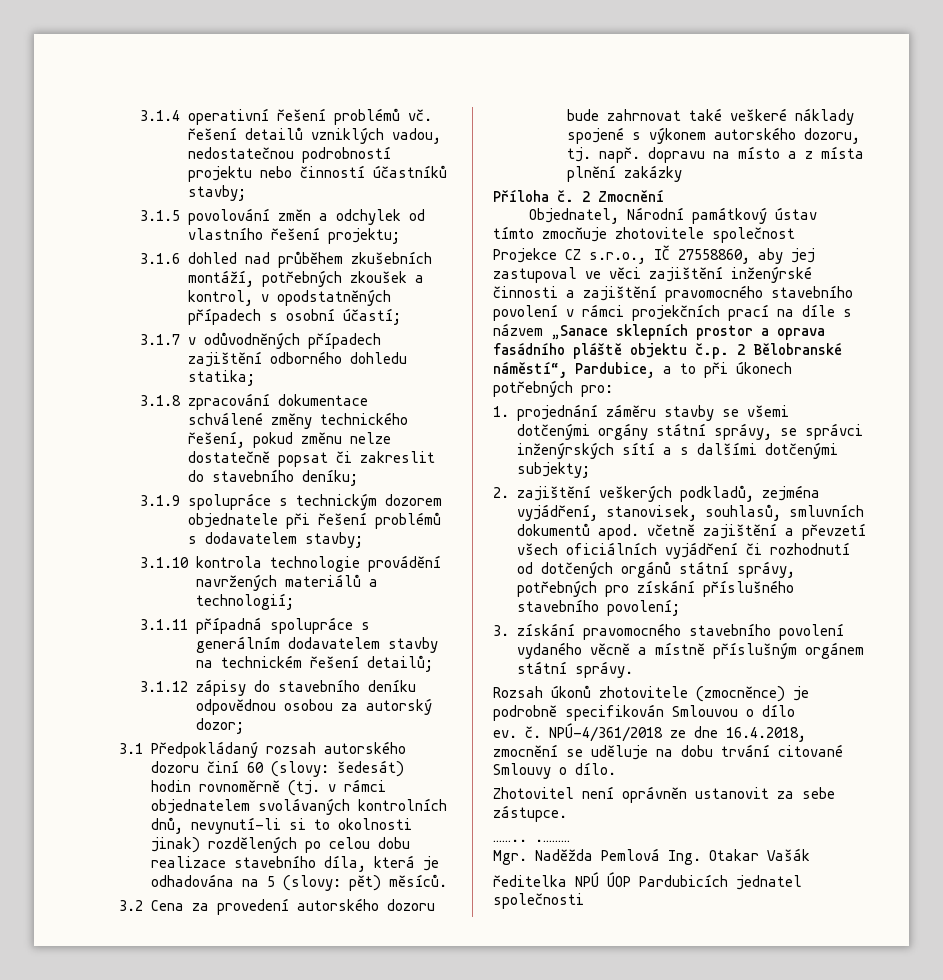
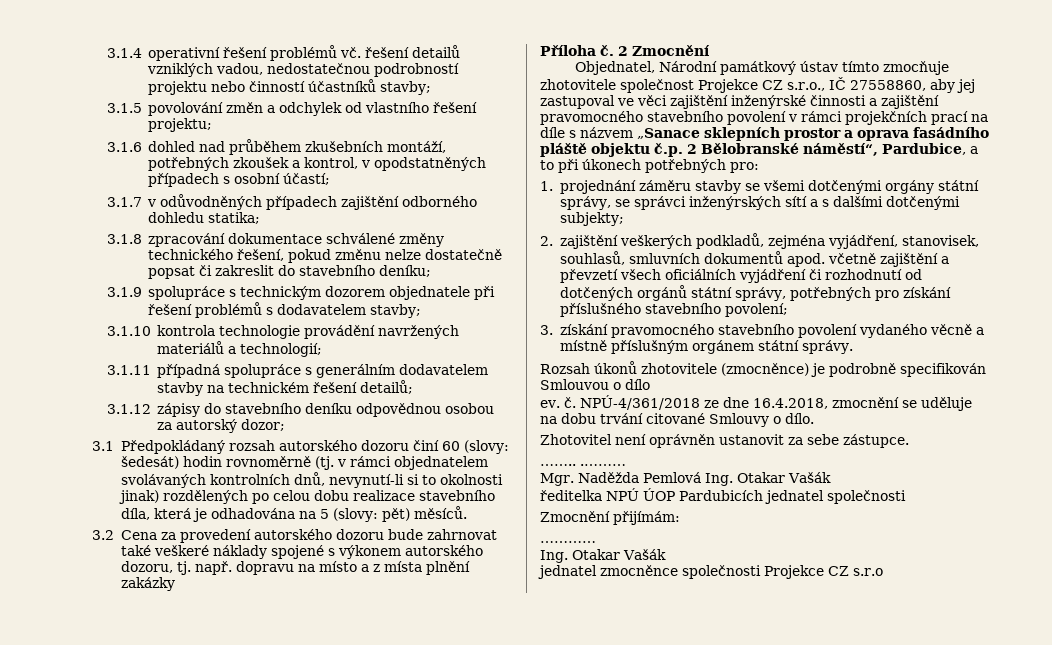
+ Zmocnění přijímám:
+ …………
+ Ing. Otakar Vašák
+ jednatel zmocněnce společnosti Projekce CZ s.r.o

